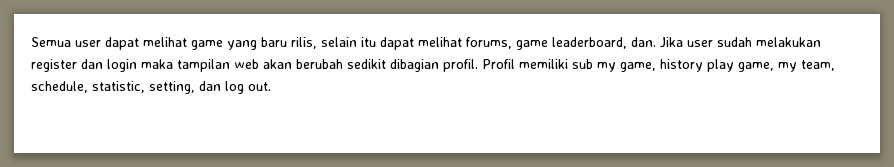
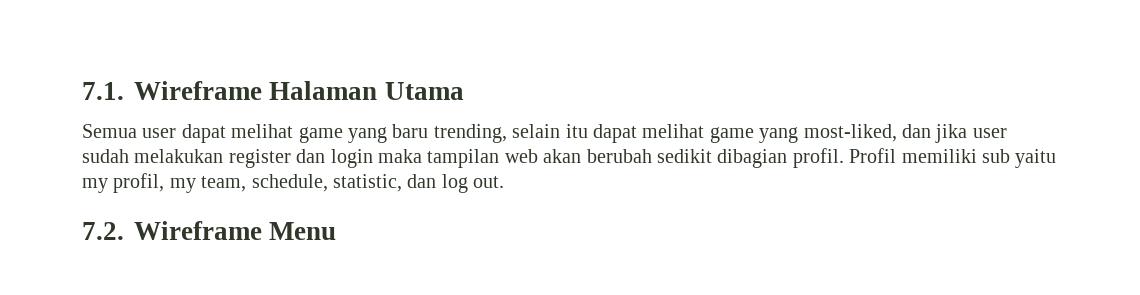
+ 7.1. Wireframe Halaman Utama
- Semua user dapat melihat game yang baru rilis, selain itu dapat melihat forums, game leaderboard, dan. Jika user sudah melakukan register dan login maka tampilan web akan berubah sedikit dibagian profil.
+ Semua user dapat melihat game yang baru trending, selain itu dapat melihat game yang most-liked, dan jika user sudah melakukan register dan login maka tampilan web akan berubah sedikit dibagian profil.
- Profil memiliki sub my game, history play game, my team, schedule, statistic, setting, dan log out.
+ Profil memiliki sub yaitu my profil, my team, schedule, statistic, dan log out.
+ 7.2. Wireframe Menu

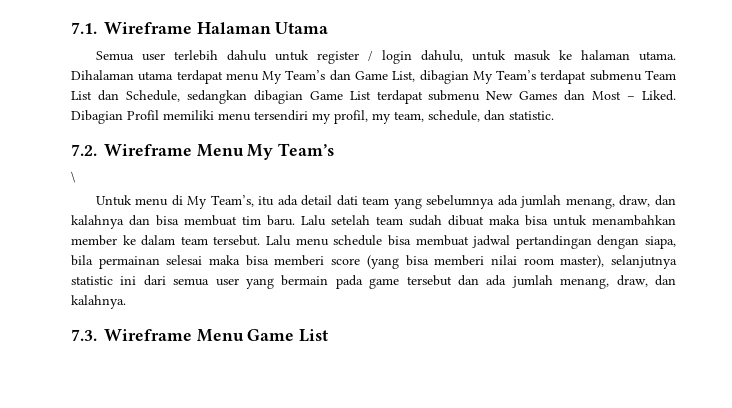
- Semua user dapat melihat game yang baru trending, selain itu dapat melihat game yang most-liked, dan jika user sudah melakukan register dan login maka tampilan web akan berubah sedikit dibagian profil. Profil memiliki sub yaitu my profil, my team, schedule, statistic, dan log out.
+ Semua user terlebih dahulu untuk register / login dahulu, untuk masuk ke halaman utama. Dihalaman utama terdapat menu My Team’s dan Game List, dibagian My Team’s terdapat submenu Team List dan Schedule, sedangkan dibagian Game List terdapat submenu New Games dan Most – Liked. Dibagian Profil memiliki menu tersendiri my profil, my team, schedule, dan statistic.
- 7.2. Wireframe Menu
+ 7.2. Wireframe Menu My Team’s
+ \
+ Untuk menu di My Team’s, itu ada detail dati team yang sebelumnya ada jumlah menang, draw, dan kalahnya dan bisa membuat tim baru. Lalu setelah team sudah dibuat maka bisa untuk menambahkan member ke dalam team tersebut. Lalu menu schedule bisa membuat jadwal pertandingan dengan siapa, bila permainan selesai maka bisa memberi score (yang bisa memberi nilai room master), selanjutnya statistic ini dari semua user yang bermain pada game tersebut dan ada jumlah menang, draw, dan kalahnya.
+ 7.3. Wireframe Menu Game List

